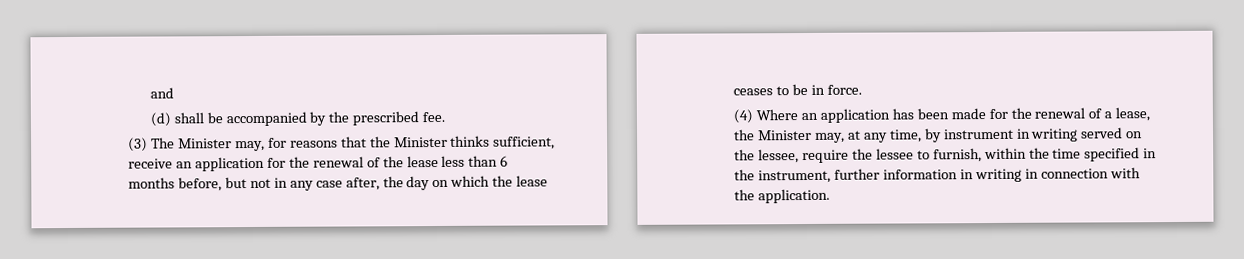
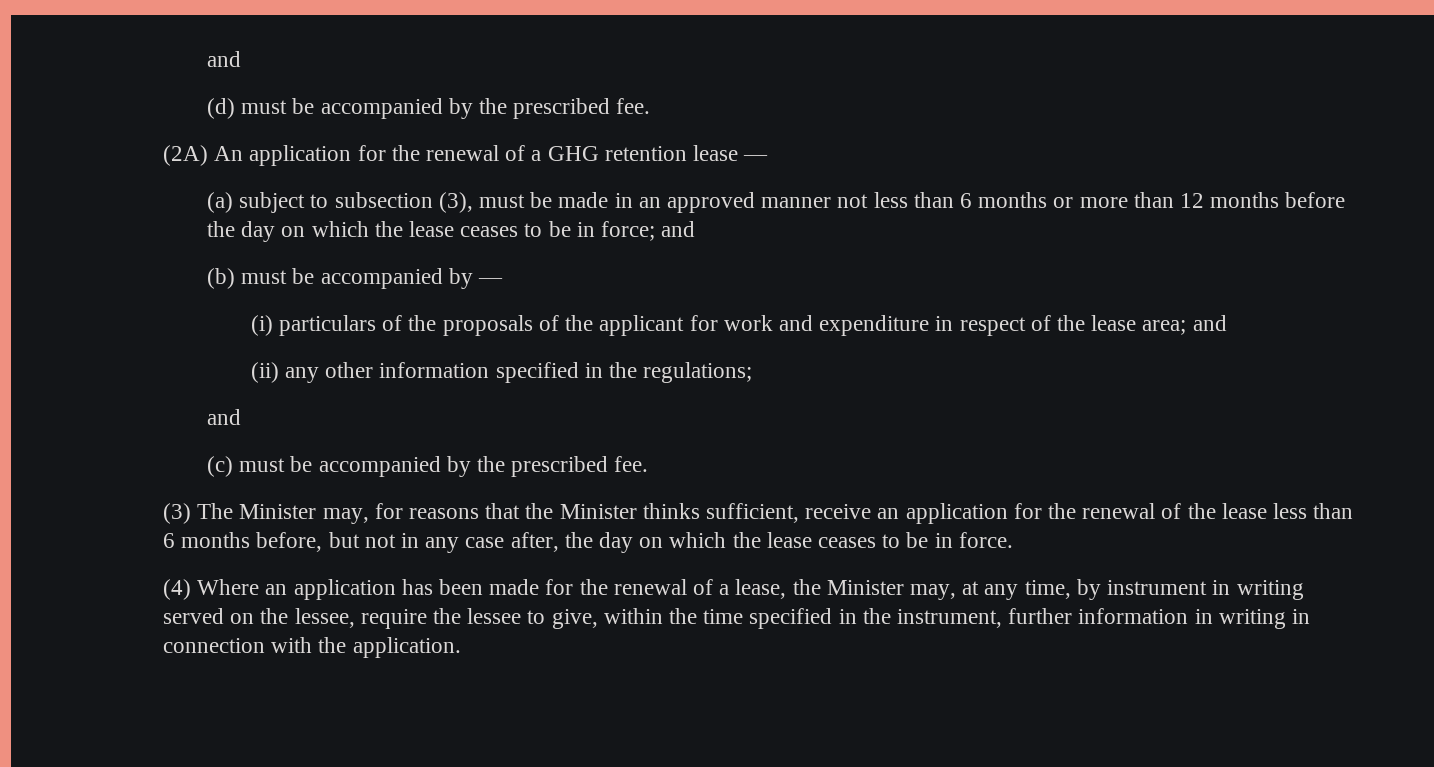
- (d) shall be accompanied by the prescribed fee.
+ (d) must be accompanied by the prescribed fee.
+ (2A) An application for the renewal of a GHG retention lease —
+ (a) subject to subsection (3), must be made in an approved manner not less than 6 months or more than 12 months before the day on which the lease ceases to be in force; and
+ (b) must be accompanied by —
+ (i) particulars of the proposals of the applicant for work and expenditure in respect of the lease area; and
+ (ii) any other information specified in the regulations;
+ and
+ (c) must be accompanied by the prescribed fee.
- (4) Where an application has been made for the renewal of a lease, the Minister may, at any time, by instrument in writing served on the lessee, require the lessee to furnish, within the time specified in the instrument, further information in writing in connection with the application.
+ (4) Where an application has been made for the renewal of a lease, the Minister may, at any time, by instrument in writing served on the lessee, require the lessee to give, within the time specified in the instrument, further information in writing in connection with the application.

